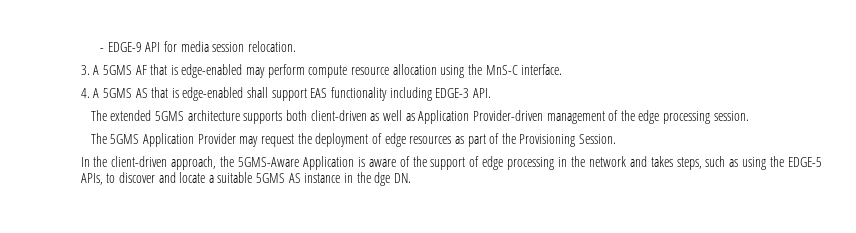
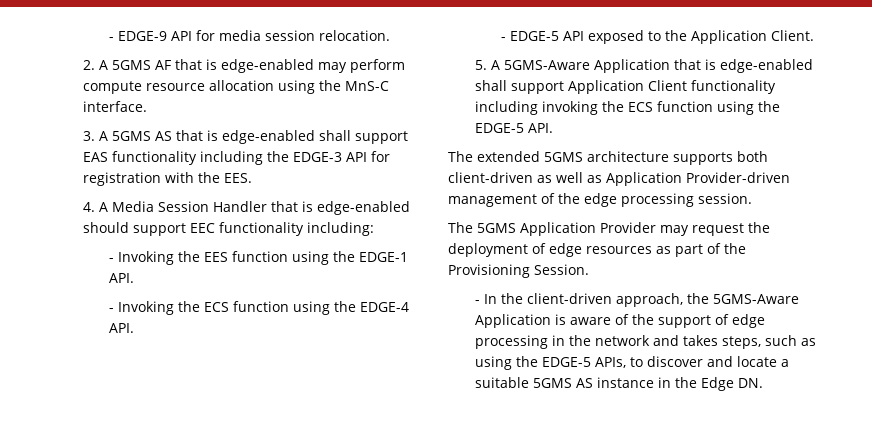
- 3. A 5GMS AF that is edge-enabled may perform compute resource allocation using the MnS-C interface.
+ 2. A 5GMS AF that is edge-enabled may perform compute resource allocation using the MnS-C interface.
- 4. A 5GMS AS that is edge-enabled shall support EAS functionality including EDGE-3 API.
+ 3. A 5GMS AS that is edge-enabled shall support EAS functionality including the EDGE-3 API for registration with the EES.
+ 4. A Media Session Handler that is edge-enabled should support EEC functionality including:
+ - Invoking the EES function using the EDGE-1 API.
+ - Invoking the ECS function using the EDGE-4 API.
+ - EDGE-5 API exposed to the Application Client.
+ 5. A 5GMS-Aware Application that is edge-enabled shall support Application Client functionality including invoking the ECS function using the EDGE-5 API.
- In the client-driven approach, the 5GMS-Aware Application is aware of the support of edge processing in the network and takes steps, such as using the EDGE-5 APIs, to discover and locate a suitable 5GMS AS instance in the dge DN.
+ - In the client-driven approach, the 5GMS-Aware Application is aware of the support of edge processing in the network and takes steps, such as using the EDGE-5 APIs, to discover and locate a suitable 5GMS AS instance in the Edge DN.

